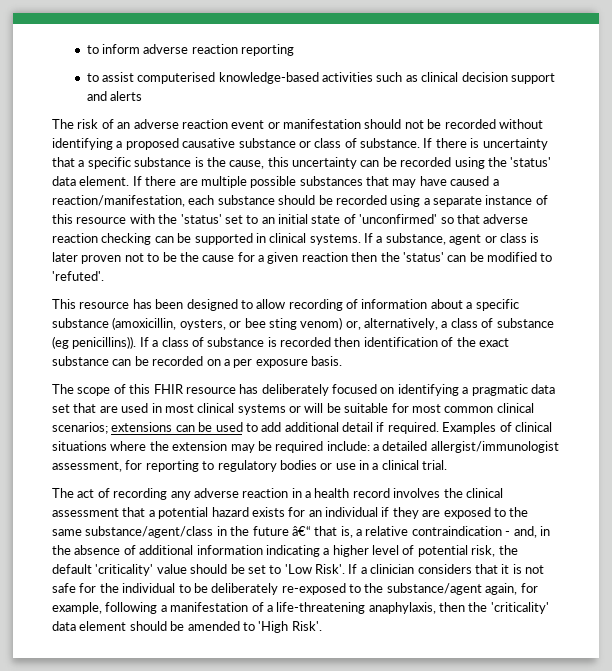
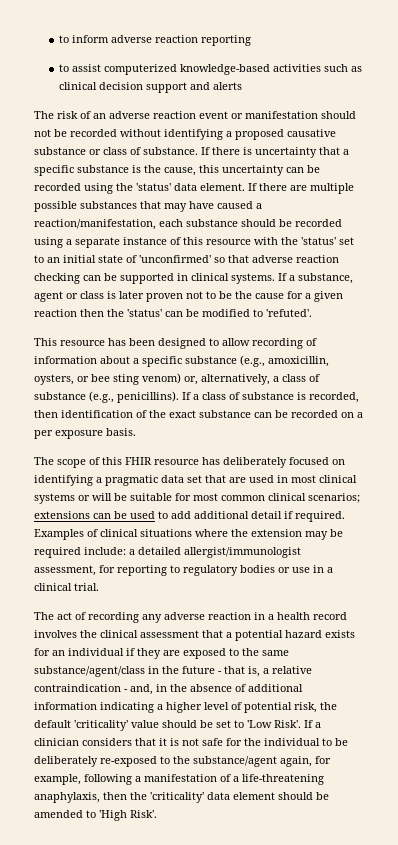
- to assist computerised knowledge-based activities such as clinical decision support and alerts
+ to assist computerized knowledge-based activities such as clinical decision support and alerts
- This resource has been designed to allow recording of information about a specific substance (amoxicillin, oysters, or bee sting venom) or, alternatively, a class of substance (eg penicillins)).
+ This resource has been designed to allow recording of information about a specific substance (e.g., amoxicillin, oysters, or bee sting venom) or, alternatively, a class of substance (e.g., penicillins).
- If a class of substance is recorded then identification of the exact substance can be recorded on a per exposure basis.
+ If a class of substance is recorded, then identification of the exact substance can be recorded on a per exposure basis.
- The act of recording any adverse reaction in a health record involves the clinical assessment that a potential hazard exists for an individual if they are exposed to the same substance/agent/class in the future â€“ that is, a relative contraindication - and, in the absence of additional information indicating a higher level of potential risk, the default 'criticality' value should be set to 'Low Risk'.
+ The act of recording any adverse reaction in a health record involves the clinical assessment that a potential hazard exists for an individual if they are exposed to the same substance/agent/class in the future - that is, a relative contraindication - and, in the absence of additional information indicating a higher level of potential risk, the default 'criticality' value should be set to 'Low Risk'.

